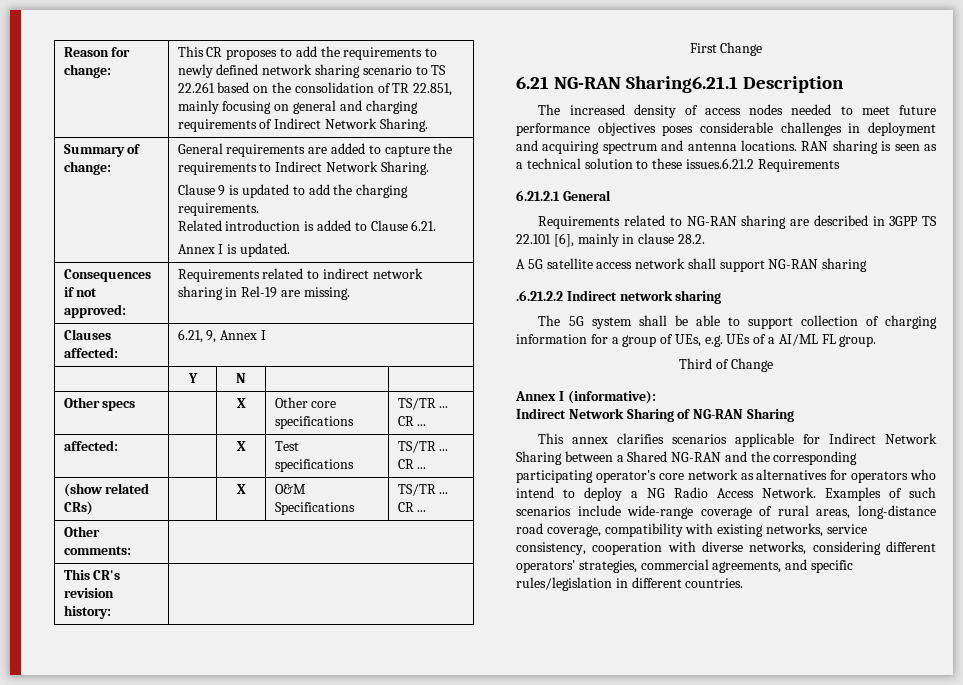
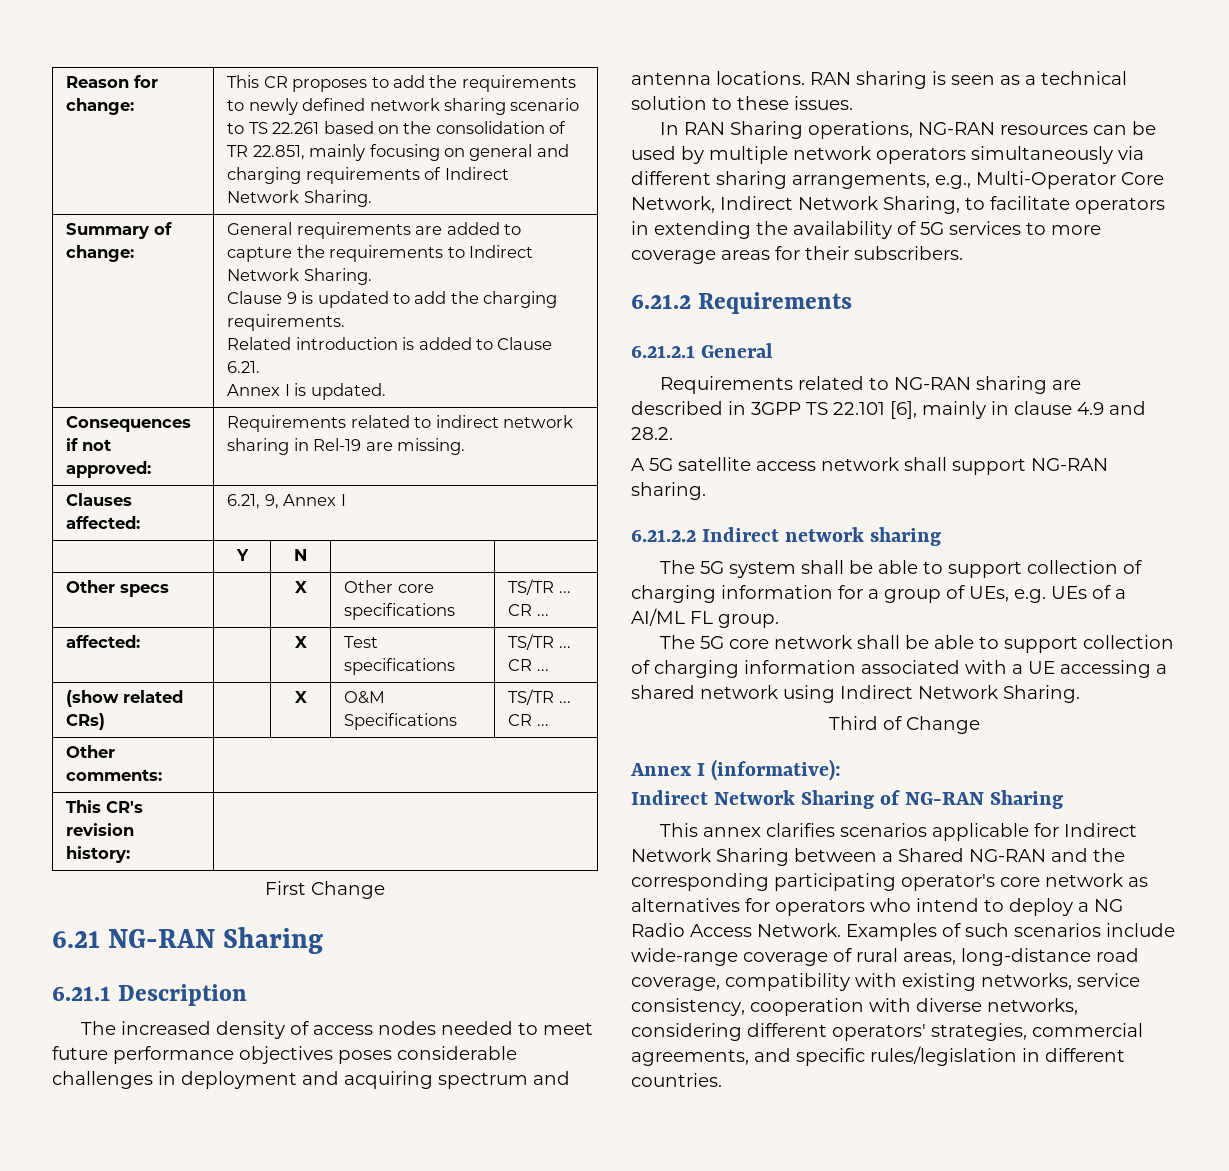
- 6.21 NG-RAN Sharing6.21.1 Description
+ 6.21 NG-RAN Sharing
+ 6.21.1 Description
- RAN sharing is seen as a technical solution to these issues.6.21.2 Requirements
+ RAN sharing is seen as a technical solution to these issues.
+ In RAN Sharing operations, NG-RAN resources can be used by multiple network operators simultaneously via different sharing arrangements, e.g., Multi-Operator Core Network, Indirect Network Sharing, to facilitate operators in extending the availability of 5G services to more coverage areas for their subscribers.
+ 6.21.2 Requirements
- Requirements related to NG-RAN sharing are described in 3GPP TS 22.101 [6], mainly in clause 28.2.
+ Requirements related to NG-RAN sharing are described in 3GPP TS 22.101 [6], mainly in clause 4.9 and 28.2.
- A 5G satellite access network shall support NG-RAN sharing
- .6.21.2.2 Indirect network sharing
+ A 5G satellite access network shall support NG-RAN sharing.
+ 6.21.2.2 Indirect network sharing
+ The 5G core network shall be able to support collection of charging information associated with a UE accessing a shared network using Indirect Network Sharing.

